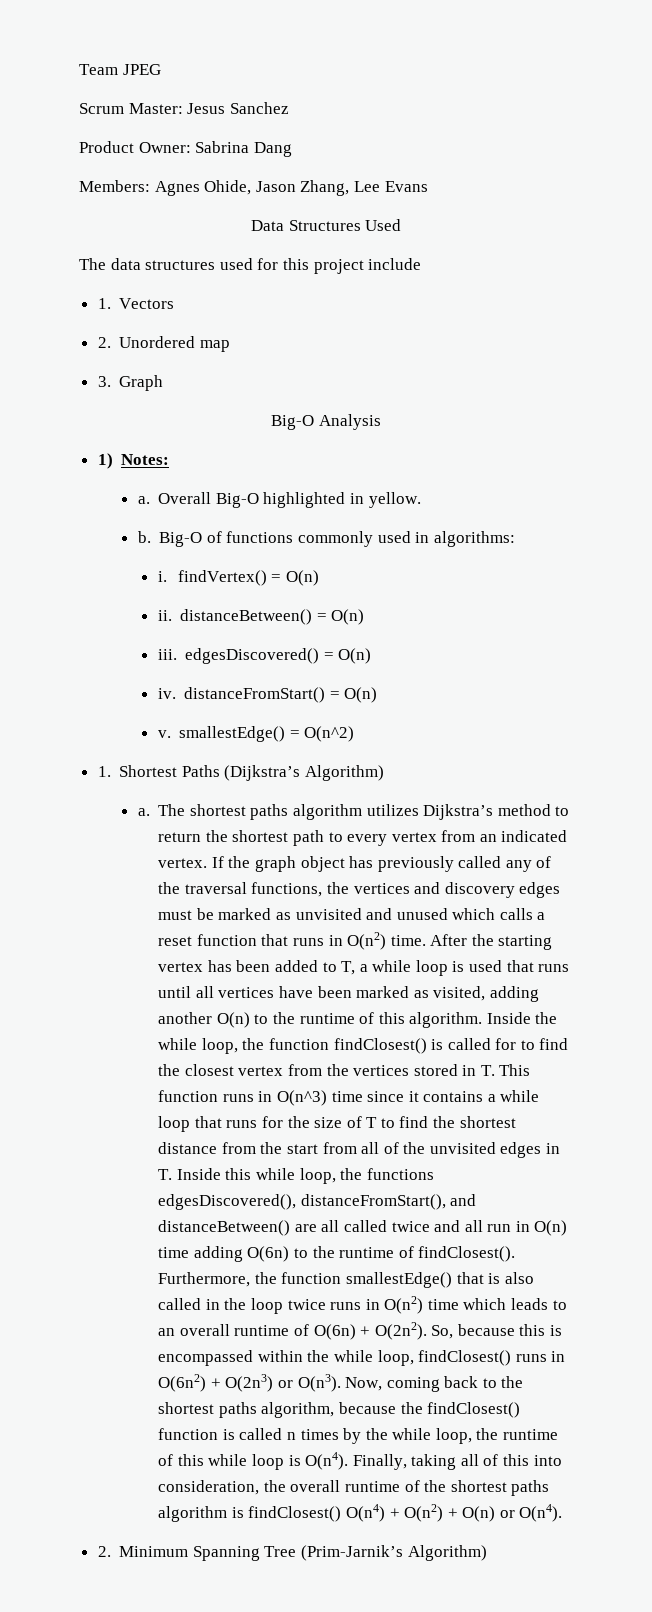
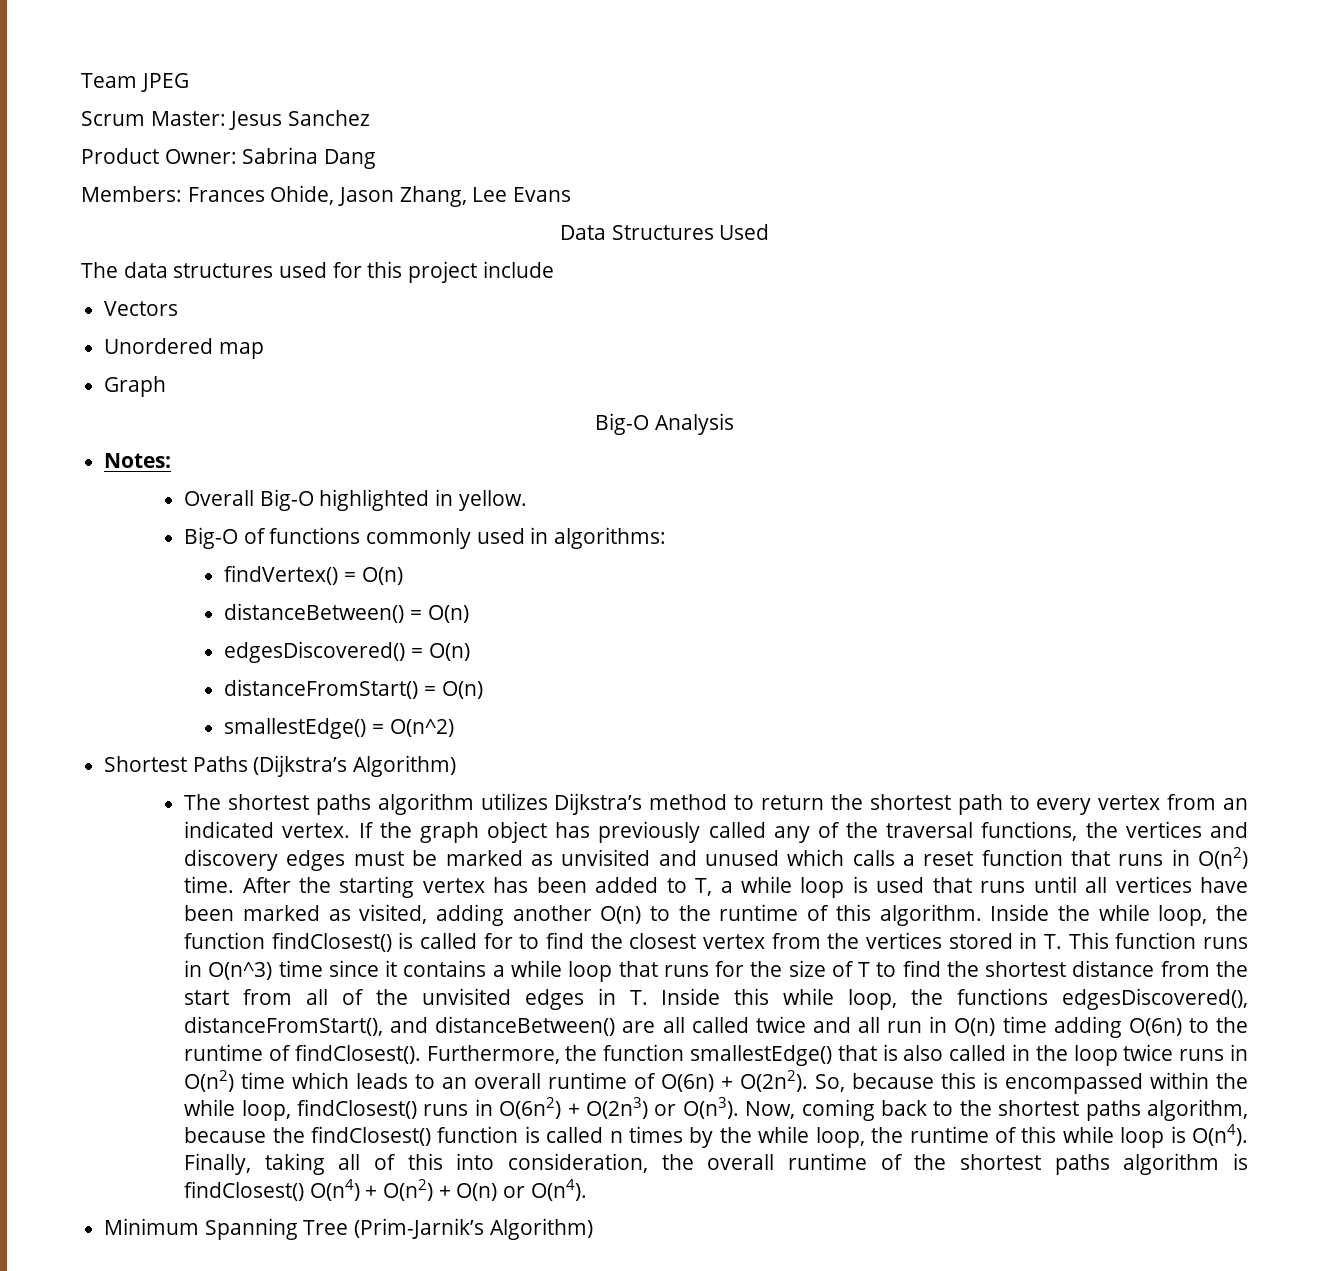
- Members: Agnes Ohide, Jason Zhang, Lee Evans
+ Members: Frances Ohide, Jason Zhang, Lee Evans
- 1. Vectors
+ Vectors
- 2. Unordered map
+ Unordered map
- 3. Graph
+ Graph
- 1) Notes:
- a. Overall Big-O highlighted in yellow.
+ Notes:
+ Overall Big-O highlighted in yellow.
- b.
- i. findVertex() = O(n)
+ findVertex() = O(n)
- ii. distanceBetween() = O(n)
+ distanceBetween() = O(n)
- iii. edgesDiscovered() = O(n)
+ edgesDiscovered() = O(n)
- iv. distanceFromStart() = O(n)
+ distanceFromStart() = O(n)
- v. smallestEdge() = O(n^2)
+ smallestEdge() = O(n^2)
- 1. Shortest Paths (Dijkstra’s Algorithm)
- a. The shortest paths algorithm utilizes Dijkstra’s method to return the shortest path to every vertex from an indicated vertex.
+ Shortest Paths (Dijkstra’s Algorithm)
+ The shortest paths algorithm utilizes Dijkstra’s method to return the shortest path to every vertex from an indicated vertex.
- 2. Minimum Spanning Tree (Prim-Jarnik’s Algorithm)
+ Minimum Spanning Tree (Prim-Jarnik’s Algorithm)

